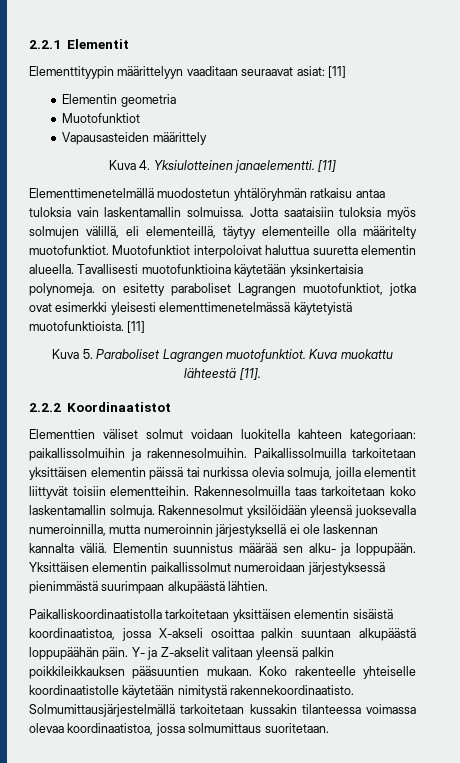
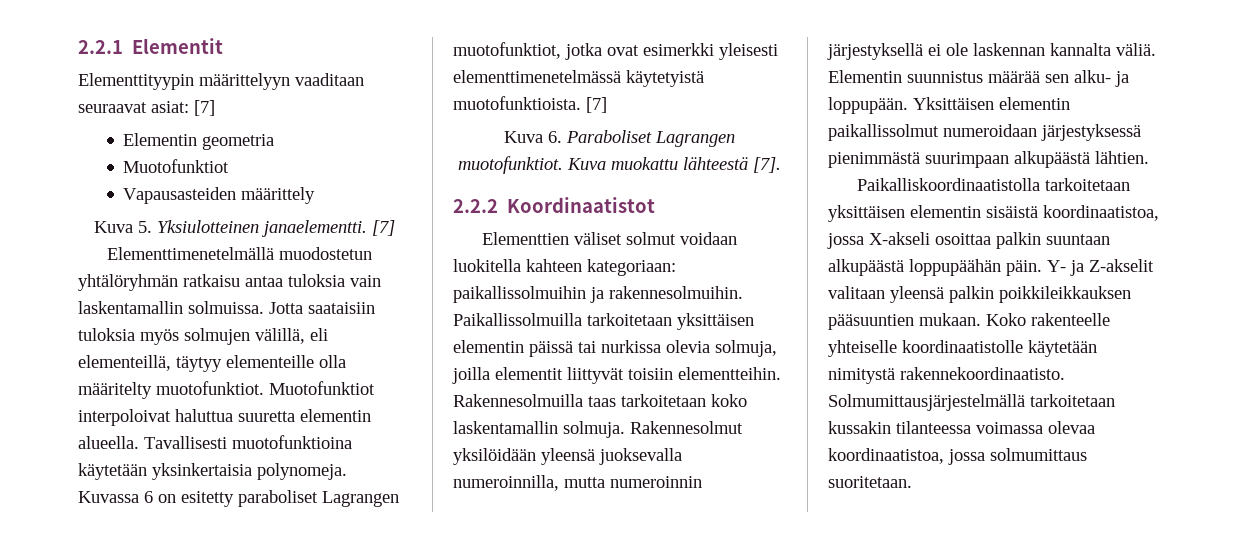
- Elementtityypin määrittelyyn vaaditaan seuraavat asiat: [11]
+ Elementtityypin määrittelyyn vaaditaan seuraavat asiat: [7]
- Kuva 4. Yksiulotteinen janaelementti. [11]
+ Kuva 5. Yksiulotteinen janaelementti. [7]
- Tavallisesti muotofunktioina käytetään yksinkertaisia polynomeja. on esitetty paraboliset Lagrangen muotofunktiot, jotka ovat esimerkki yleisesti elementtimenetelmässä käytetyistä muotofunktioista. [11]
- Kuva 5. Paraboliset Lagrangen muotofunktiot.
+ Tavallisesti muotofunktioina käytetään yksinkertaisia polynomeja. Kuvassa 6 on esitetty paraboliset Lagrangen muotofunktiot, jotka ovat esimerkki yleisesti elementtimenetelmässä käytetyistä muotofunktioista. [7]
+ Kuva 6. Paraboliset Lagrangen muotofunktiot.
- Kuva muokattu lähteestä [11].
+ Kuva muokattu lähteestä [7].

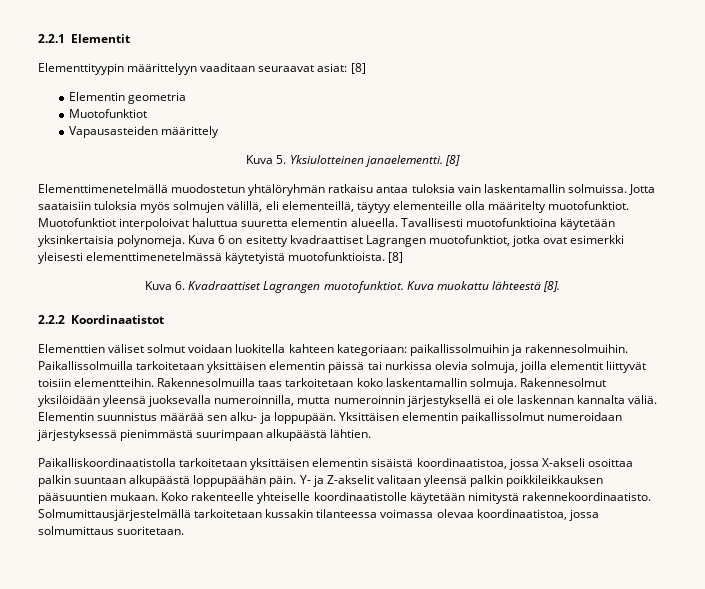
- Elementtityypin määrittelyyn vaaditaan seuraavat asiat: [7]
+ Elementtityypin määrittelyyn vaaditaan seuraavat asiat: [8]
- Kuva 5. Yksiulotteinen janaelementti. [7]
+ Kuva 5. Yksiulotteinen janaelementti. [8]
- Kuvassa 6 on esitetty paraboliset Lagrangen muotofunktiot, jotka ovat esimerkki yleisesti elementtimenetelmässä käytetyistä muotofunktioista. [7]
+ Kuva 6 on esitetty kvadraattiset Lagrangen muotofunktiot, jotka ovat esimerkki yleisesti elementtimenetelmässä käytetyistä muotofunktioista. [8]
- Kuva 6. Paraboliset Lagrangen muotofunktiot.
+ Kuva 6. Kvadraattiset Lagrangen muotofunktiot.
- Kuva muokattu lähteestä [7].
+ Kuva muokattu lähteestä [8].

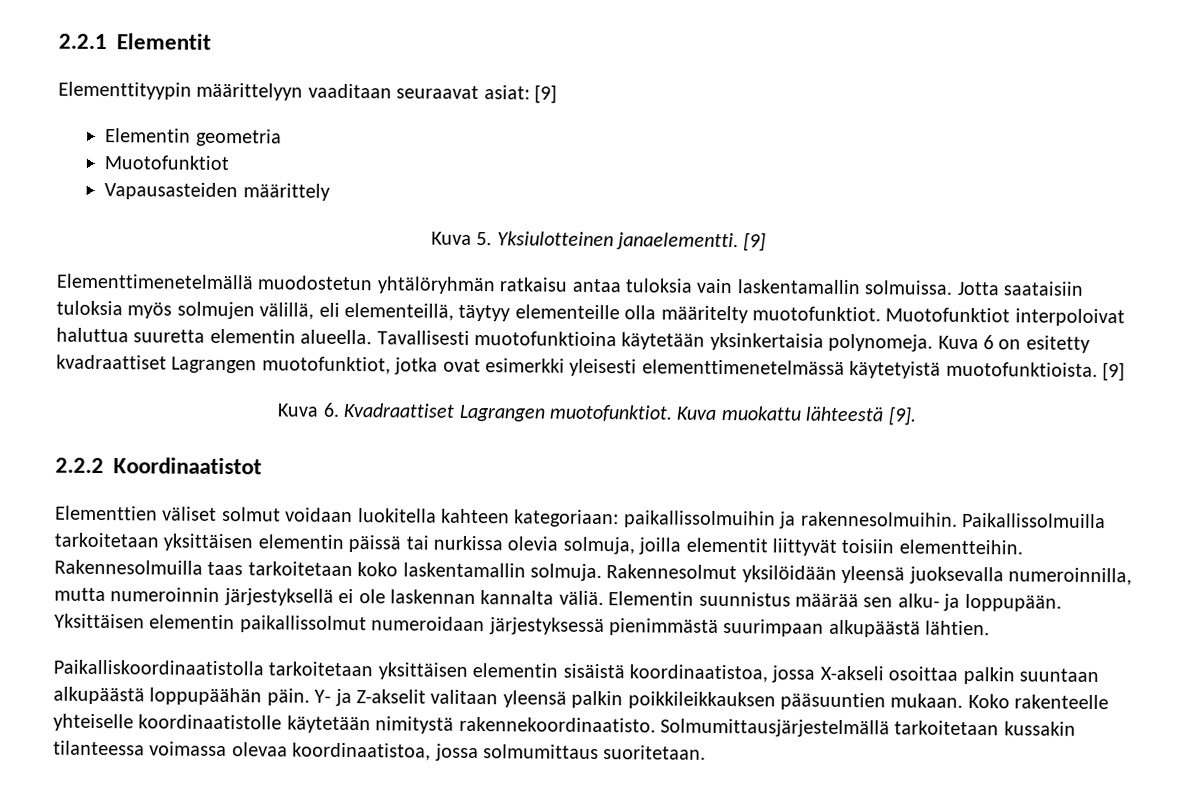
- Elementtityypin määrittelyyn vaaditaan seuraavat asiat: [8]
+ Elementtityypin määrittelyyn vaaditaan seuraavat asiat: [9]
- Kuva 5. Yksiulotteinen janaelementti. [8]
+ Kuva 5. Yksiulotteinen janaelementti. [9]
- Kuva 6 on esitetty kvadraattiset Lagrangen muotofunktiot, jotka ovat esimerkki yleisesti elementtimenetelmässä käytetyistä muotofunktioista. [8]
+ Kuva 6 on esitetty kvadraattiset Lagrangen muotofunktiot, jotka ovat esimerkki yleisesti elementtimenetelmässä käytetyistä muotofunktioista. [9]
- Kuva muokattu lähteestä [8].
+ Kuva muokattu lähteestä [9].

